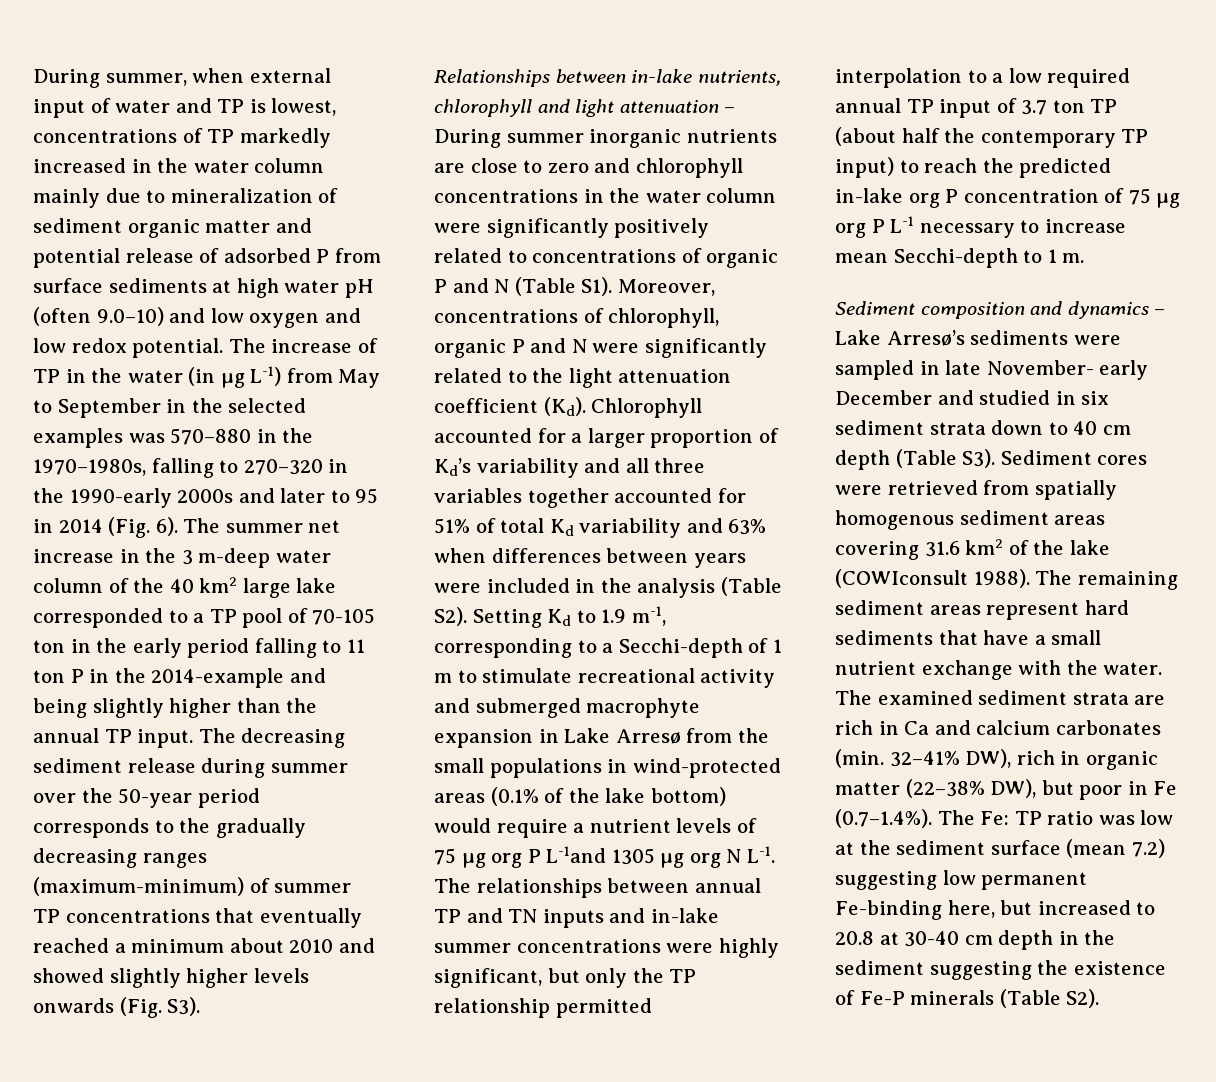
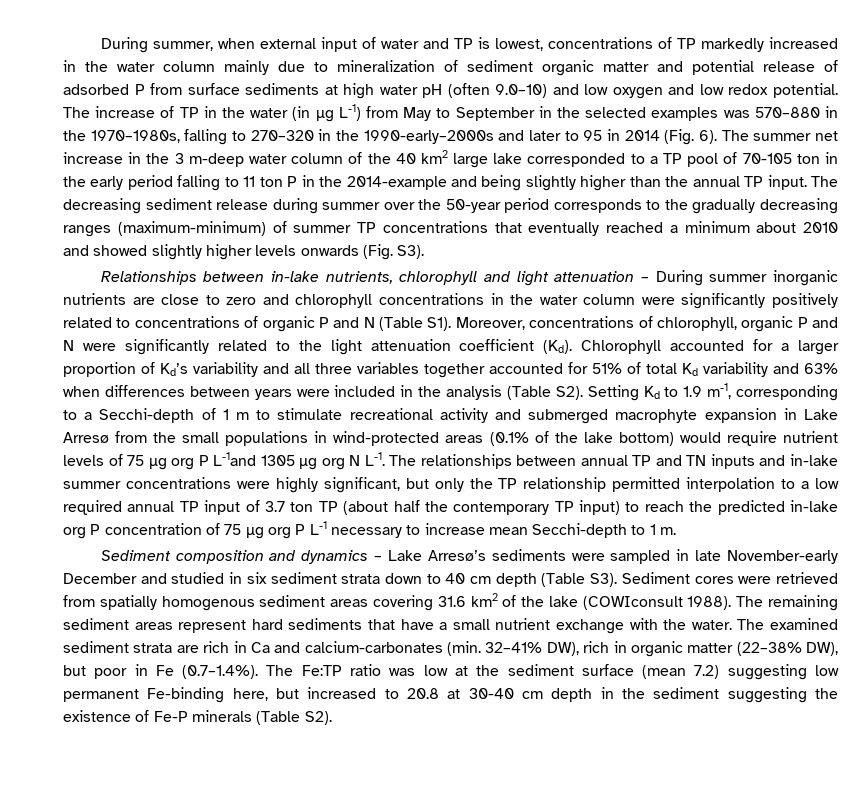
- The increase of TP in the water (in µg L-1) from May to September in the selected examples was 570–880 in the 1970–1980s, falling to 270–320 in the 1990-early 2000s and later to 95 in 2014 (Fig. 6).
+ The increase of TP in the water (in µg L-1) from May to September in the selected examples was 570–880 in the 1970–1980s, falling to 270–320 in the 1990-early–2000s and later to 95 in 2014 (Fig. 6).
- Relationships between in-lake nutrients, chlorophyll and light attenuation – During summer inorganic nutrients are close to zero and chlorophyll concentrations in the water column were significantly positively related to concentrations of organic P and N (Table S1). Moreover, concentrations of chlorophyll, organic P and N were significantly related to the light attenuation coefficient (Kd). Chlorophyll accounted for a larger proportion of Kd’s variability and all three variables together accounted for 51% of total Kd variability and 63% when differences between years were included in the analysis (Table S2). Setting Kd to 1.9 m-1, corresponding to a Secchi-depth of 1 m to stimulate recreational activity and submerged macrophyte expansion in Lake Arresø from the small populations in wind-protected areas (0.1% of the lake bottom) would require a nutrient levels of 75 µg org P L-1and 1305 µg org N L-1. The relationships between annual TP and TN inputs and in-lake summer concentrations were highly significant, but only the TP relationship permitted interpolation to a low required annual TP input of 3.7 ton TP (about half the contemporary TP input) to reach the predicted in-lake org P concentration of 75 µg org P L-1 necessary to increase mean Secchi-depth to 1 m.
+ Relationships between in-lake nutrients, chlorophyll and light attenuation – During summer inorganic nutrients are close to zero and chlorophyll concentrations in the water column were significantly positively related to concentrations of organic P and N (Table S1). Moreover, concentrations of chlorophyll, organic P and N were significantly related to the light attenuation coefficient (Kd). Chlorophyll accounted for a larger proportion of Kd’s variability and all three variables together accounted for 51% of total Kd variability and 63% when differences between years were included in the analysis (Table S2). Setting Kd to 1.9 m-1, corresponding to a Secchi-depth of 1 m to stimulate recreational activity and submerged macrophyte expansion in Lake Arresø from the small populations in wind-protected areas (0.1% of the lake bottom) would require nutrient levels of 75 µg org P L-1and 1305 µg org N L-1. The relationships between annual TP and TN inputs and in-lake summer concentrations were highly significant, but only the TP relationship permitted interpolation to a low required annual TP input of 3.7 ton TP (about half the contemporary TP input) to reach the predicted in-lake org P concentration of 75 µg org P L-1 necessary to increase mean Secchi-depth to 1 m.
- Sediment composition and dynamics – Lake Arresø’s sediments were sampled in late November- early December and studied in six sediment strata down to 40 cm depth (Table S3). Sediment cores were retrieved from spatially homogenous sediment areas covering 31.6 km2 of the lake (COWIconsult 1988).
+ Sediment composition and dynamics – Lake Arresø’s sediments were sampled in late November-early December and studied in six sediment strata down to 40 cm depth (Table S3). Sediment cores were retrieved from spatially homogenous sediment areas covering 31.6 km2 of the lake (COWIconsult 1988).
- The examined sediment strata are rich in Ca and calcium carbonates (min. 32–41% DW), rich in organic matter (22–38% DW), but poor in Fe (0.7–1.4%). The Fe: TP ratio was low at the sediment surface (mean 7.2) suggesting low permanent Fe-binding here, but increased to 20.8 at 30-40 cm depth in the sediment suggesting the existence of Fe-P minerals (Table S2).
+ The examined sediment strata are rich in Ca and calcium-carbonates (min. 32–41% DW), rich in organic matter (22–38% DW), but poor in Fe (0.7–1.4%). The Fe:TP ratio was low at the sediment surface (mean 7.2) suggesting low permanent Fe-binding here, but increased to 20.8 at 30-40 cm depth in the sediment suggesting the existence of Fe-P minerals (Table S2).

